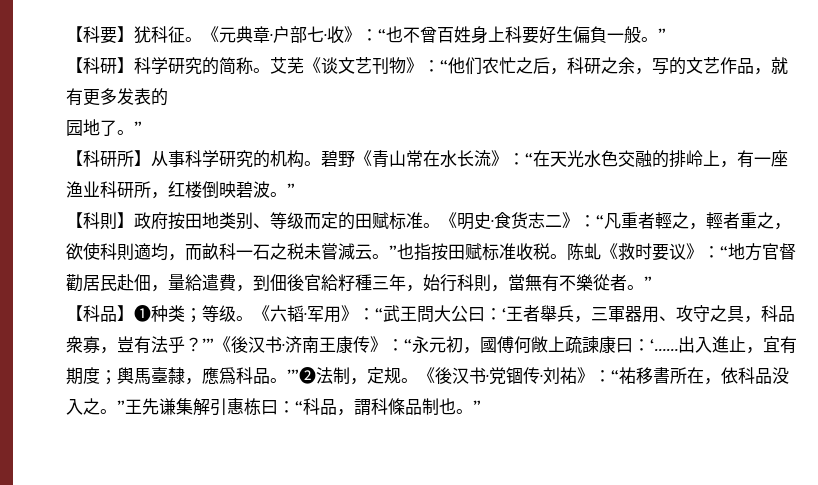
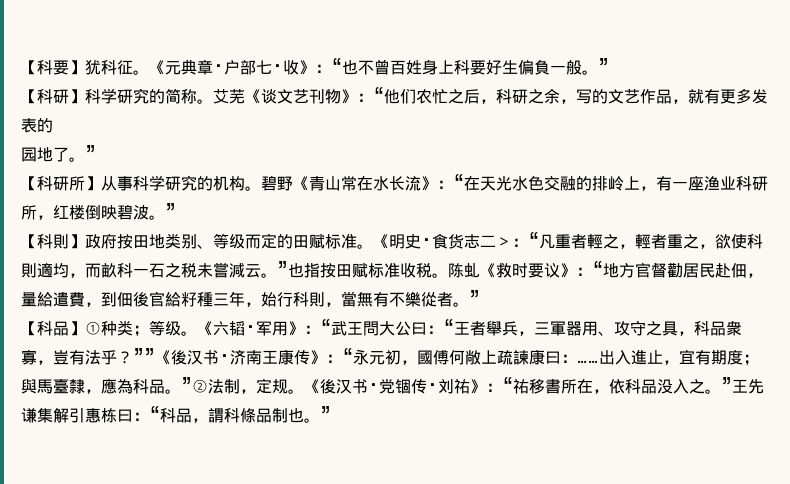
- 《明史·食货志二》：“凡重者輕之，輕者重之，欲使科則適均，而畝科一石之税未嘗減云。”也指按田赋标准收税。
+ 《明史·食货志二＞：“凡重者輕之，輕者重之，欲使科則適均，而畝科一石之税未嘗減云。”也指按田赋标准收税。
- 【科品】❶种类；等级。
+ 【科品】①种类；等级。
- 《六韬·军用》：“武王問大公曰：‘王者舉兵，三軍器用、攻守之具，科品衆寡，豈有法乎？’”《後汉书·济南王康传》：“永元初，國傅何敞上疏諫康曰：‘……
+ 《六韬·军用》：“武王問大公曰：“王者舉兵，三軍器用、攻守之具，科品衆寡，豈有法乎？””《後汉书·济南王康传》：“永元初，國傅何敞上疏諫康曰：……
- 出入進止，宜有期度；輿馬臺隸，應爲科品。’”❷法制，定规。
+ 出入進止，宜有期度；與馬臺隸，應為科品。”②法制，定规。

